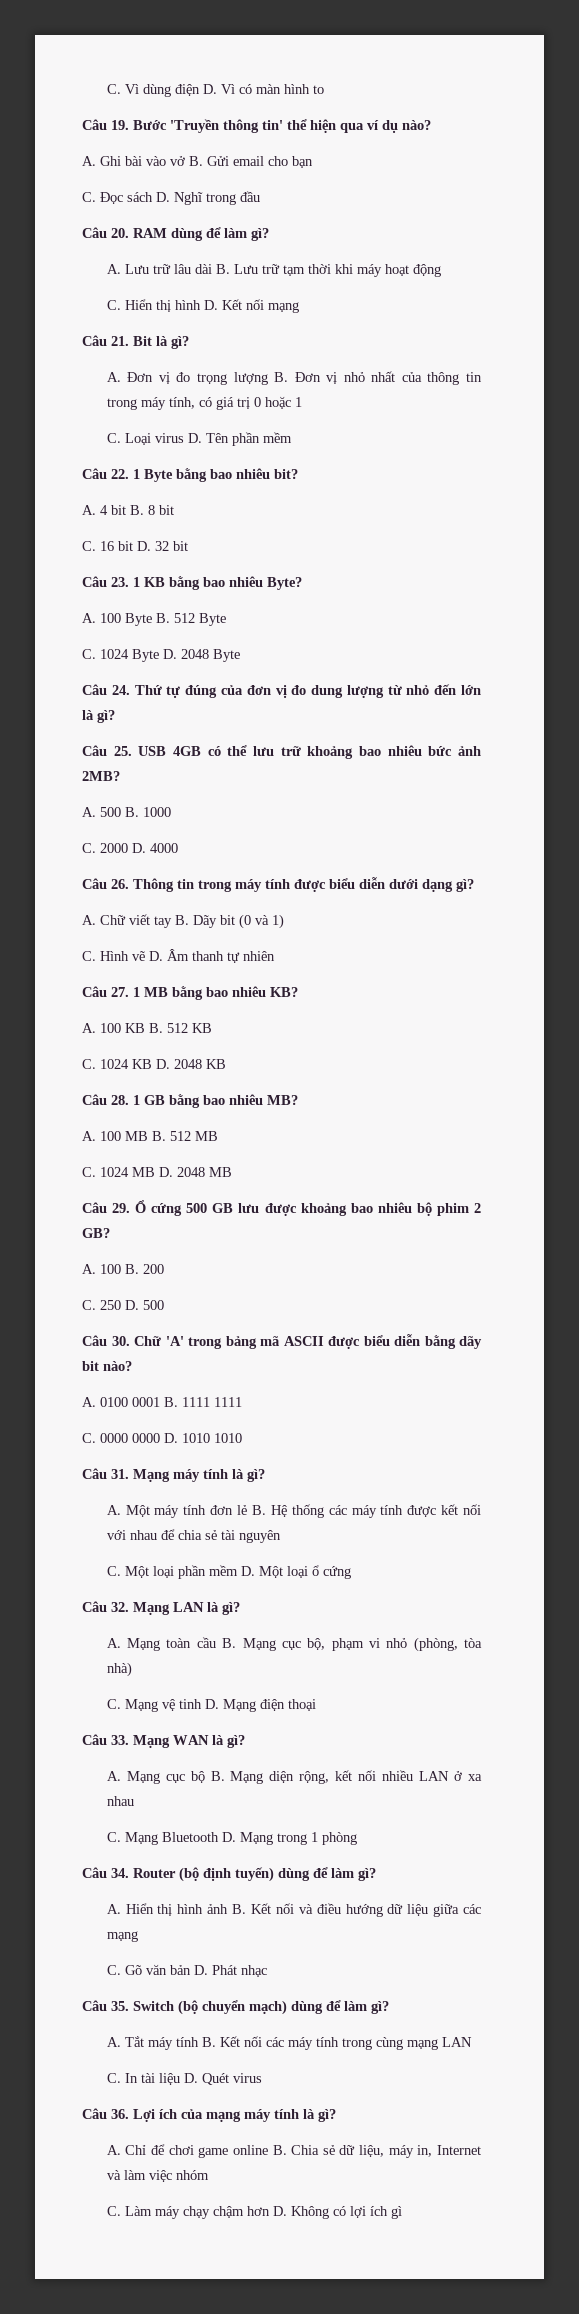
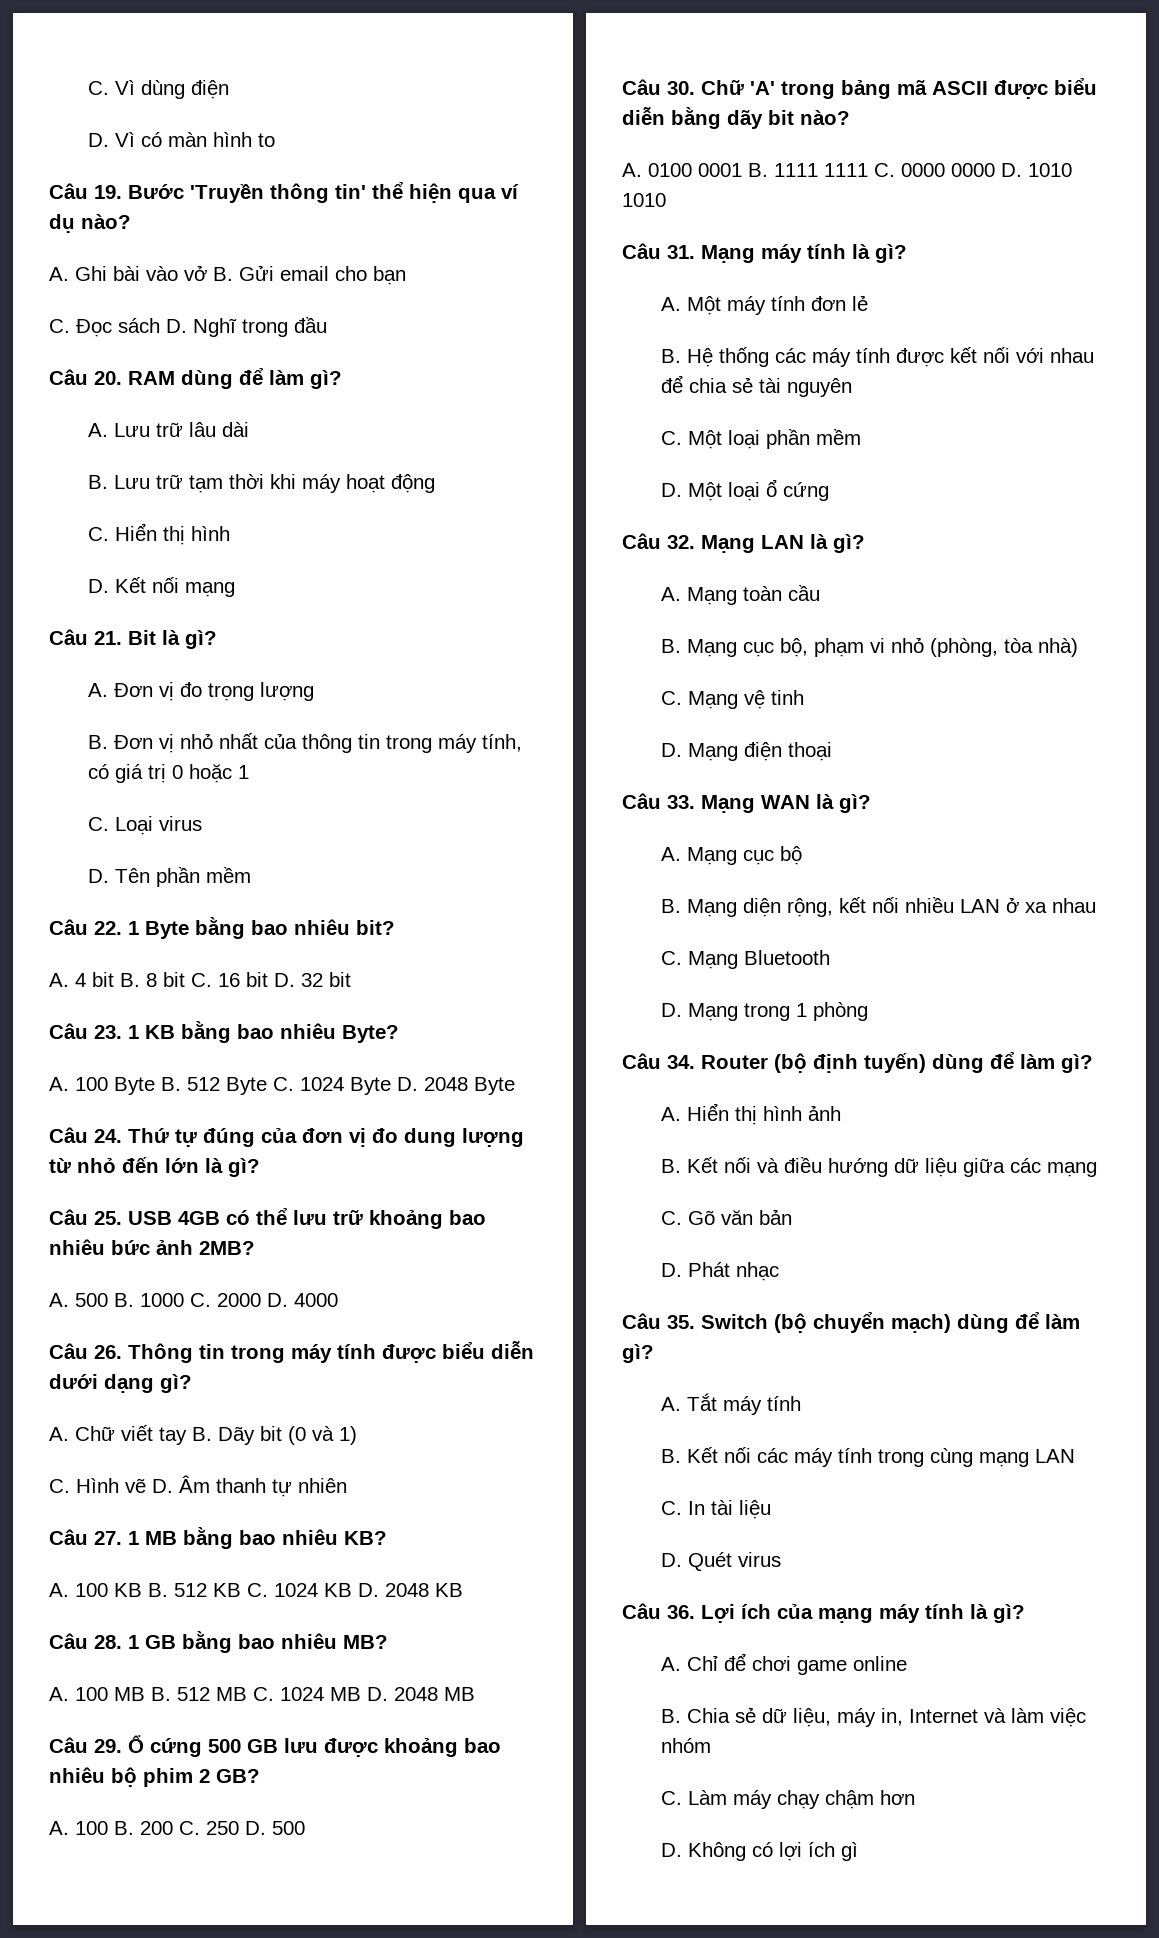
- C. Vì dùng điện D. Vì có màn hình to
+ C. Vì dùng điện
+ D. Vì có màn hình to
- A. Lưu trữ lâu dài B. Lưu trữ tạm thời khi máy hoạt động
+ A. Lưu trữ lâu dài
+ B. Lưu trữ tạm thời khi máy hoạt động
- C. Hiển thị hình D. Kết nối mạng
+ C. Hiển thị hình
+ D. Kết nối mạng
- A. Đơn vị đo trọng lượng B. Đơn vị nhỏ nhất của thông tin trong máy tính, có giá trị 0 hoặc 1
+ A. Đơn vị đo trọng lượng
+ B. Đơn vị nhỏ nhất của thông tin trong máy tính, có giá trị 0 hoặc 1
- C. Loại virus D. Tên phần mềm
+ C. Loại virus
+ D. Tên phần mềm
- A. 4 bit B. 8 bit
- C. 16 bit D. 32 bit
+ A. 4 bit B. 8 bit C. 16 bit D. 32 bit
- A. 100 Byte B. 512 Byte
- C. 1024 Byte D. 2048 Byte
+ A. 100 Byte B. 512 Byte C. 1024 Byte D. 2048 Byte
- A. 500 B. 1000
- C. 2000 D. 4000
+ A. 500 B. 1000 C. 2000 D. 4000
- A. 100 KB B. 512 KB
- C. 1024 KB D. 2048 KB
+ A. 100 KB B. 512 KB C. 1024 KB D. 2048 KB
- A. 100 MB B. 512 MB
- C. 1024 MB D. 2048 MB
+ A. 100 MB B. 512 MB C. 1024 MB D. 2048 MB
- A. 100 B. 200
- C. 250 D. 500
+ A. 100 B. 200 C. 250 D. 500
- A. 0100 0001 B. 1111 1111
- C. 0000 0000 D. 1010 1010
+ A. 0100 0001 B. 1111 1111 C. 0000 0000 D. 1010 1010
- A. Một máy tính đơn lẻ B. Hệ thống các máy tính được kết nối với nhau để chia sẻ tài nguyên
+ A. Một máy tính đơn lẻ
+ B. Hệ thống các máy tính được kết nối với nhau để chia sẻ tài nguyên
- C. Một loại phần mềm D. Một loại ổ cứng
+ C. Một loại phần mềm
+ D. Một loại ổ cứng
- A. Mạng toàn cầu B. Mạng cục bộ, phạm vi nhỏ (phòng, tòa nhà)
+ A. Mạng toàn cầu
+ B. Mạng cục bộ, phạm vi nhỏ (phòng, tòa nhà)
- C. Mạng vệ tinh D. Mạng điện thoại
+ C. Mạng vệ tinh
+ D. Mạng điện thoại
- A. Mạng cục bộ B. Mạng diện rộng, kết nối nhiều LAN ở xa nhau
+ A. Mạng cục bộ
+ B. Mạng diện rộng, kết nối nhiều LAN ở xa nhau
- C. Mạng Bluetooth D. Mạng trong 1 phòng
+ C. Mạng Bluetooth
+ D. Mạng trong 1 phòng
- A. Hiển thị hình ảnh B. Kết nối và điều hướng dữ liệu giữa các mạng
+ A. Hiển thị hình ảnh
+ B. Kết nối và điều hướng dữ liệu giữa các mạng
- C. Gõ văn bản D. Phát nhạc
+ C. Gõ văn bản
+ D. Phát nhạc
- A. Tắt máy tính B. Kết nối các máy tính trong cùng mạng LAN
+ A. Tắt máy tính
+ B. Kết nối các máy tính trong cùng mạng LAN
- C. In tài liệu D. Quét virus
+ C. In tài liệu
+ D. Quét virus
- A. Chỉ để chơi game online B. Chia sẻ dữ liệu, máy in, Internet và làm việc nhóm
+ A. Chỉ để chơi game online
+ B. Chia sẻ dữ liệu, máy in, Internet và làm việc nhóm
- C. Làm máy chạy chậm hơn D. Không có lợi ích gì
+ C. Làm máy chạy chậm hơn
+ D. Không có lợi ích gì

